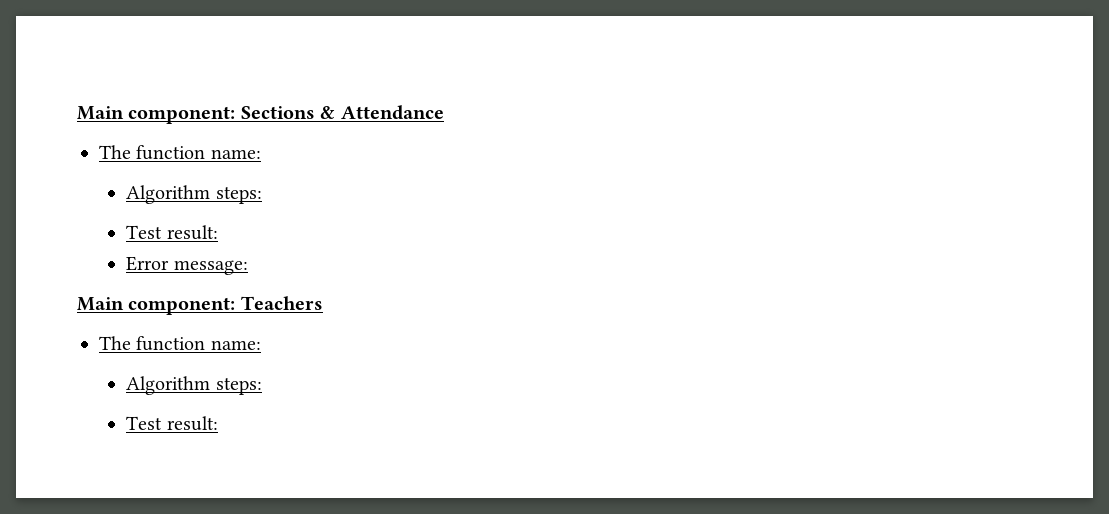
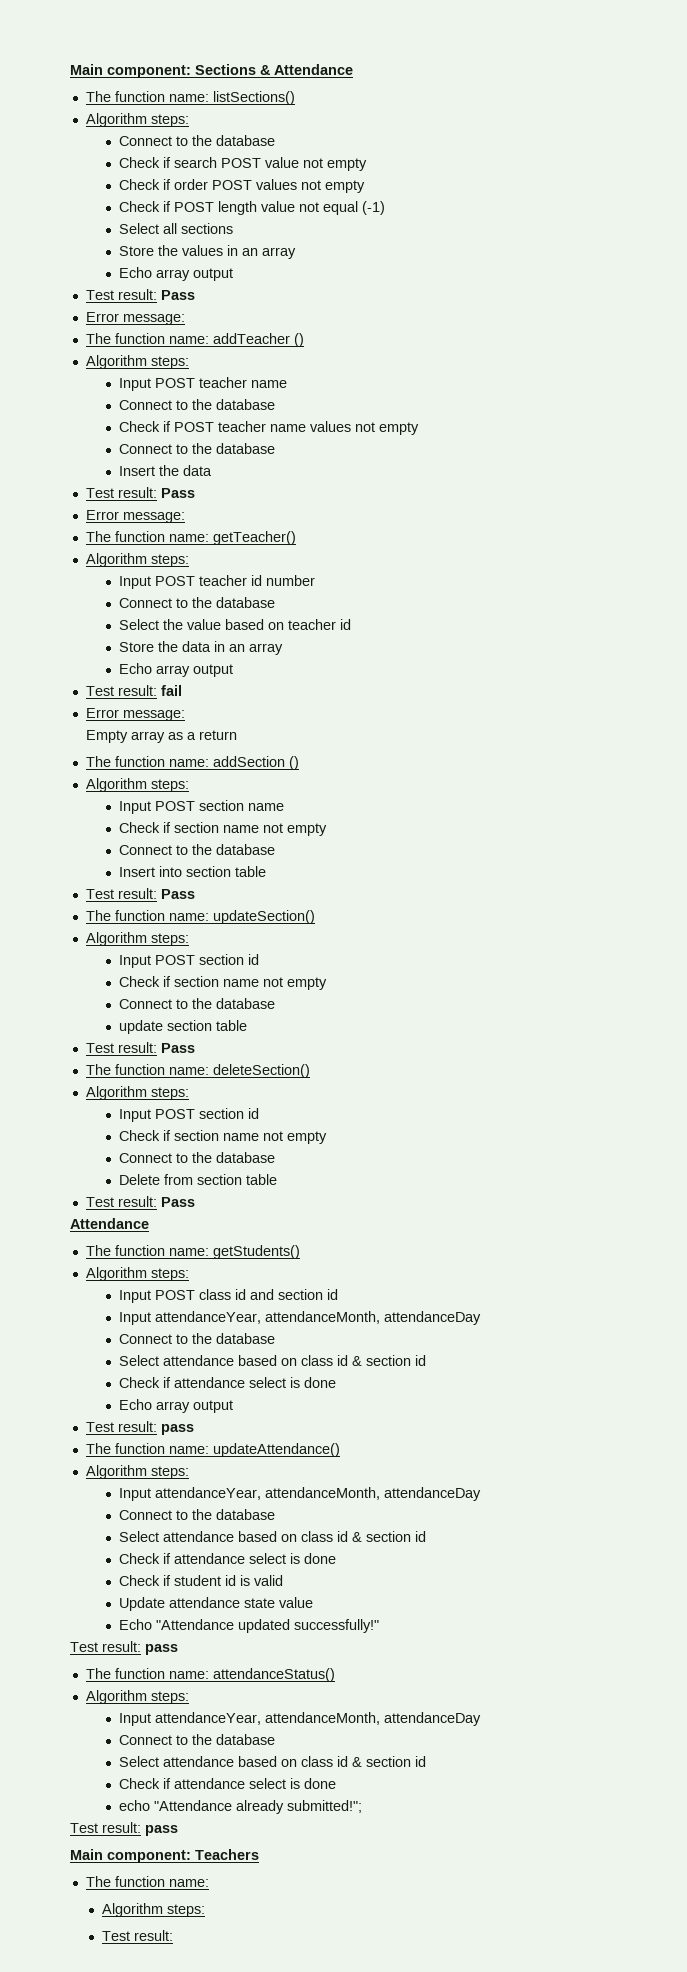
  Main component: Sections & Attendance
- The function name:
+ The function name: listSections()
  Algorithm steps:
- Test result:
+ Connect to the database
+ Check if search POST value not empty
+ Check if order POST values not empty
+ Check if POST length value not equal (-1)
+ Select all sections
+ Store the values in an array
+ Echo array output
+ Test result: Pass
  Error message:
+ The function name: addTeacher ()
+ Algorithm steps:
+ Input POST teacher name
+ Connect to the database
+ Check if POST teacher name values not empty
+ Connect to the database
+ Insert the data
+ Test result: Pass
+ Error message:
+ The function name: getTeacher()
+ Algorithm steps:
+ Input POST teacher id number
+ Connect to the database
+ Select the value based on teacher id
+ Store the data in an array
+ Echo array output
+ Test result: fail
+ Error message:
+ Empty array as a return
+ The function name: addSection ()
+ Algorithm steps:
+ Input POST section name
+ Check if section name not empty
+ Connect to the database
+ Insert into section table
+ Test result: Pass
+ The function name: updateSection()
+ Algorithm steps:
+ Input POST section id
+ Check if section name not empty
+ Connect to the database
+ update section table
+ Test result: Pass
+ The function name: deleteSection()
+ Algorithm steps:
+ Input POST section id
+ Check if section name not empty
+ Connect to the database
+ Delete from section table
+ Test result: Pass
+ Attendance
+ The function name: getStudents()
+ Algorithm steps:
+ Input POST class id and section id
+ Input attendanceYear, attendanceMonth, attendanceDay
+ Connect to the database
+ Select attendance based on class id & section id
+ Check if attendance select is done
+ Echo array output
+ Test result: pass
+ The function name: updateAttendance()
+ Algorithm steps:
+ Input attendanceYear, attendanceMonth, attendanceDay
+ Connect to the database
+ Select attendance based on class id & section id
+ Check if attendance select is done
+ Check if student id is valid
+ Update attendance state value
+ Echo "Attendance updated successfully!"
+ Test result: pass
+ The function name: attendanceStatus()
+ Algorithm steps:
+ Input attendanceYear, attendanceMonth, attendanceDay
+ Connect to the database
+ Select attendance based on class id & section id
+ Check if attendance select is done
+ echo "Attendance already submitted!";
+ Test result: pass

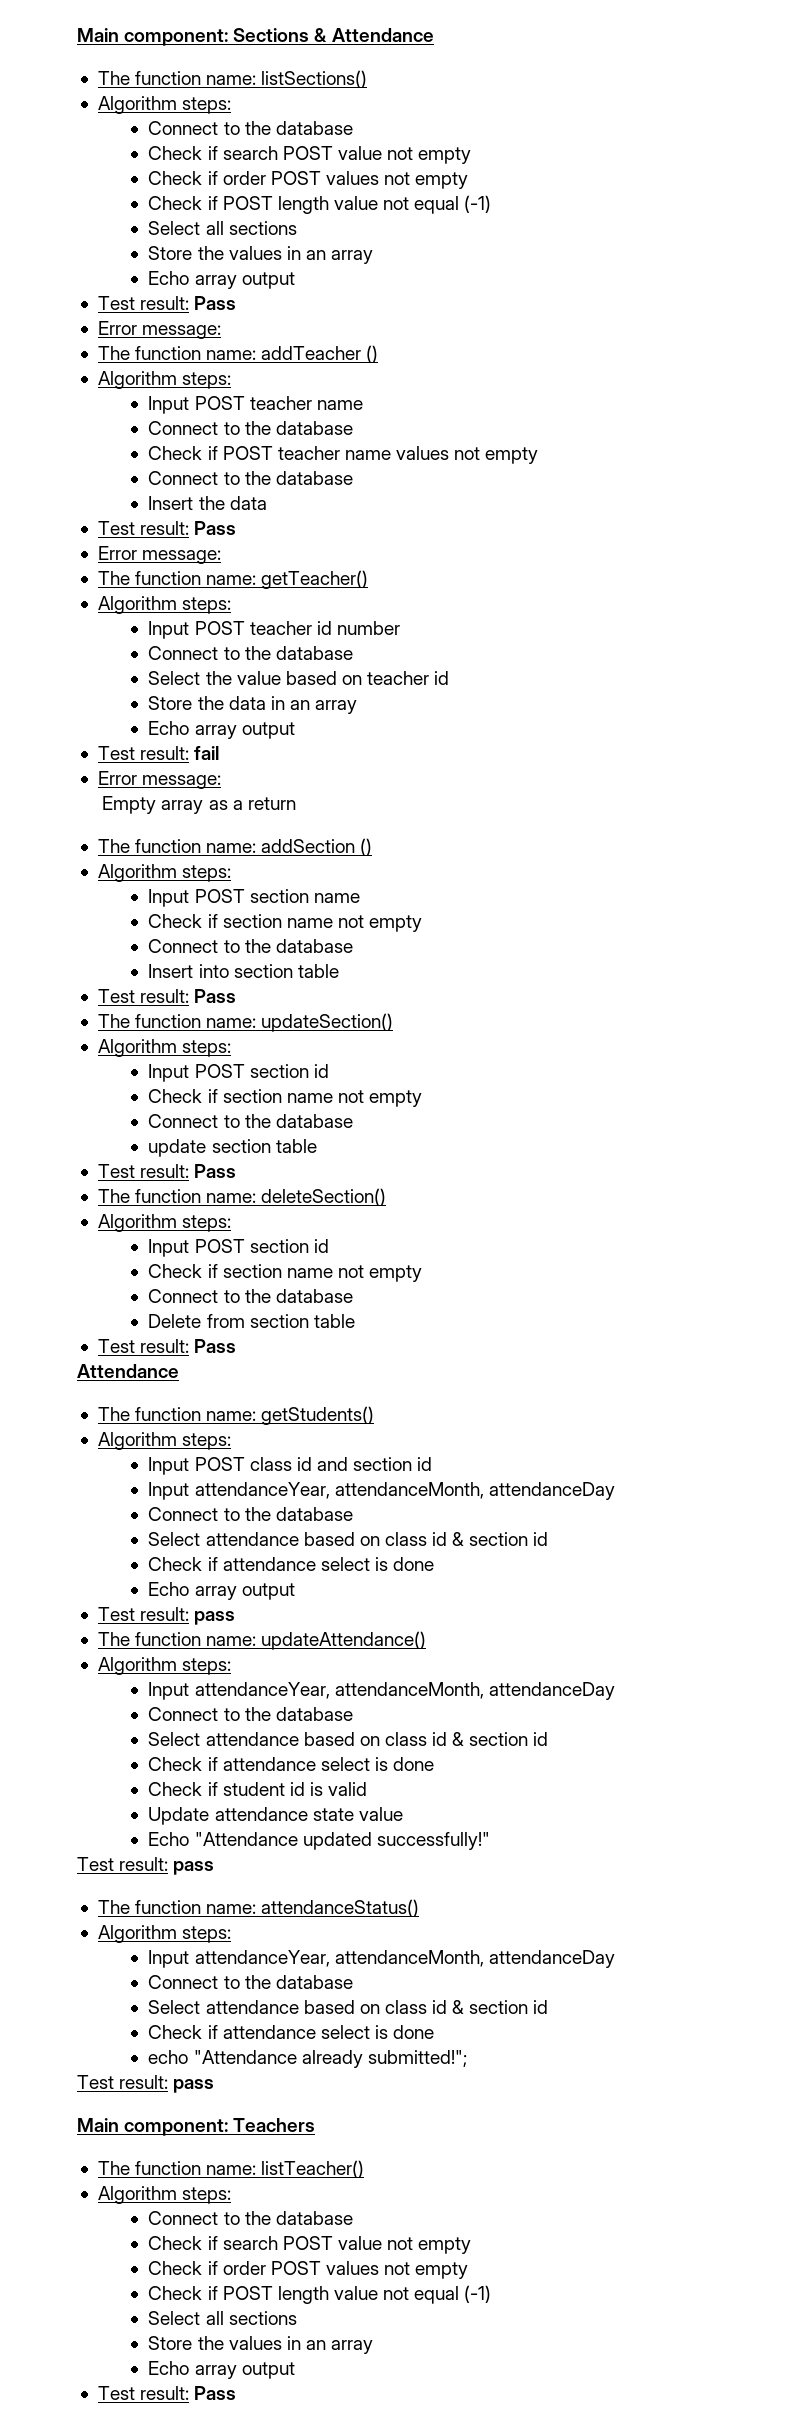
  Main component: Teachers
- The function name:
+ The function name: listTeacher()
  Algorithm steps:
- Test result:
+ Connect to the database
+ Check if search POST value not empty
+ Check if order POST values not empty
+ Check if POST length value not equal (-1)
+ Select all sections
+ Store the values in an array
+ Echo array output
+ Test result: Pass

